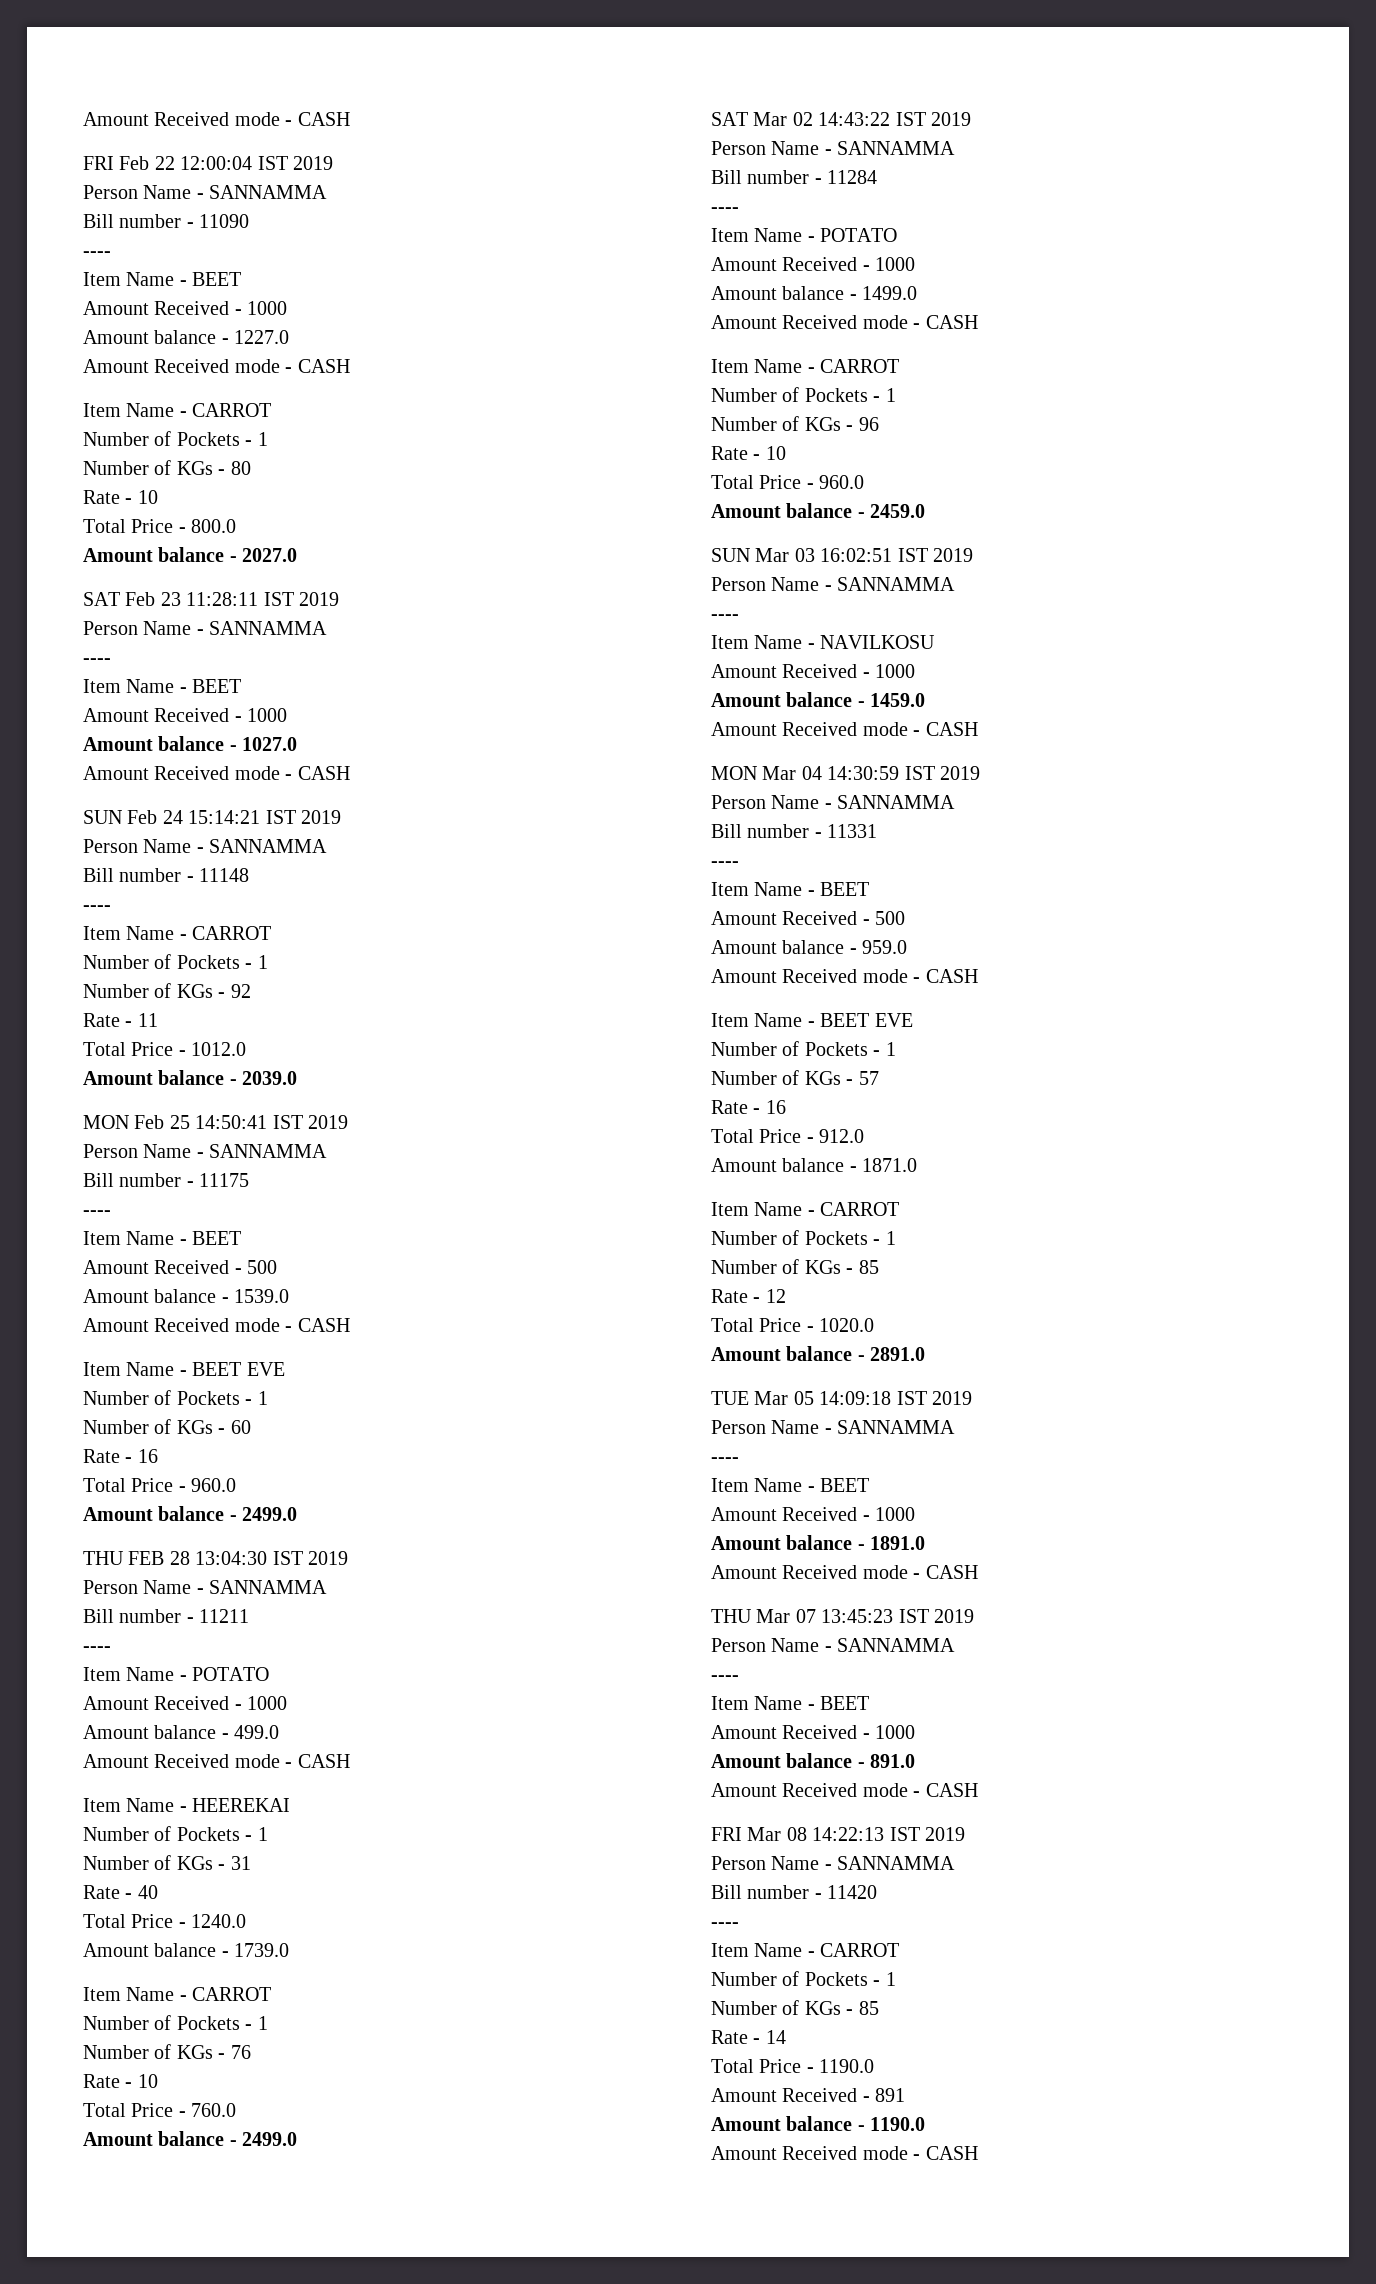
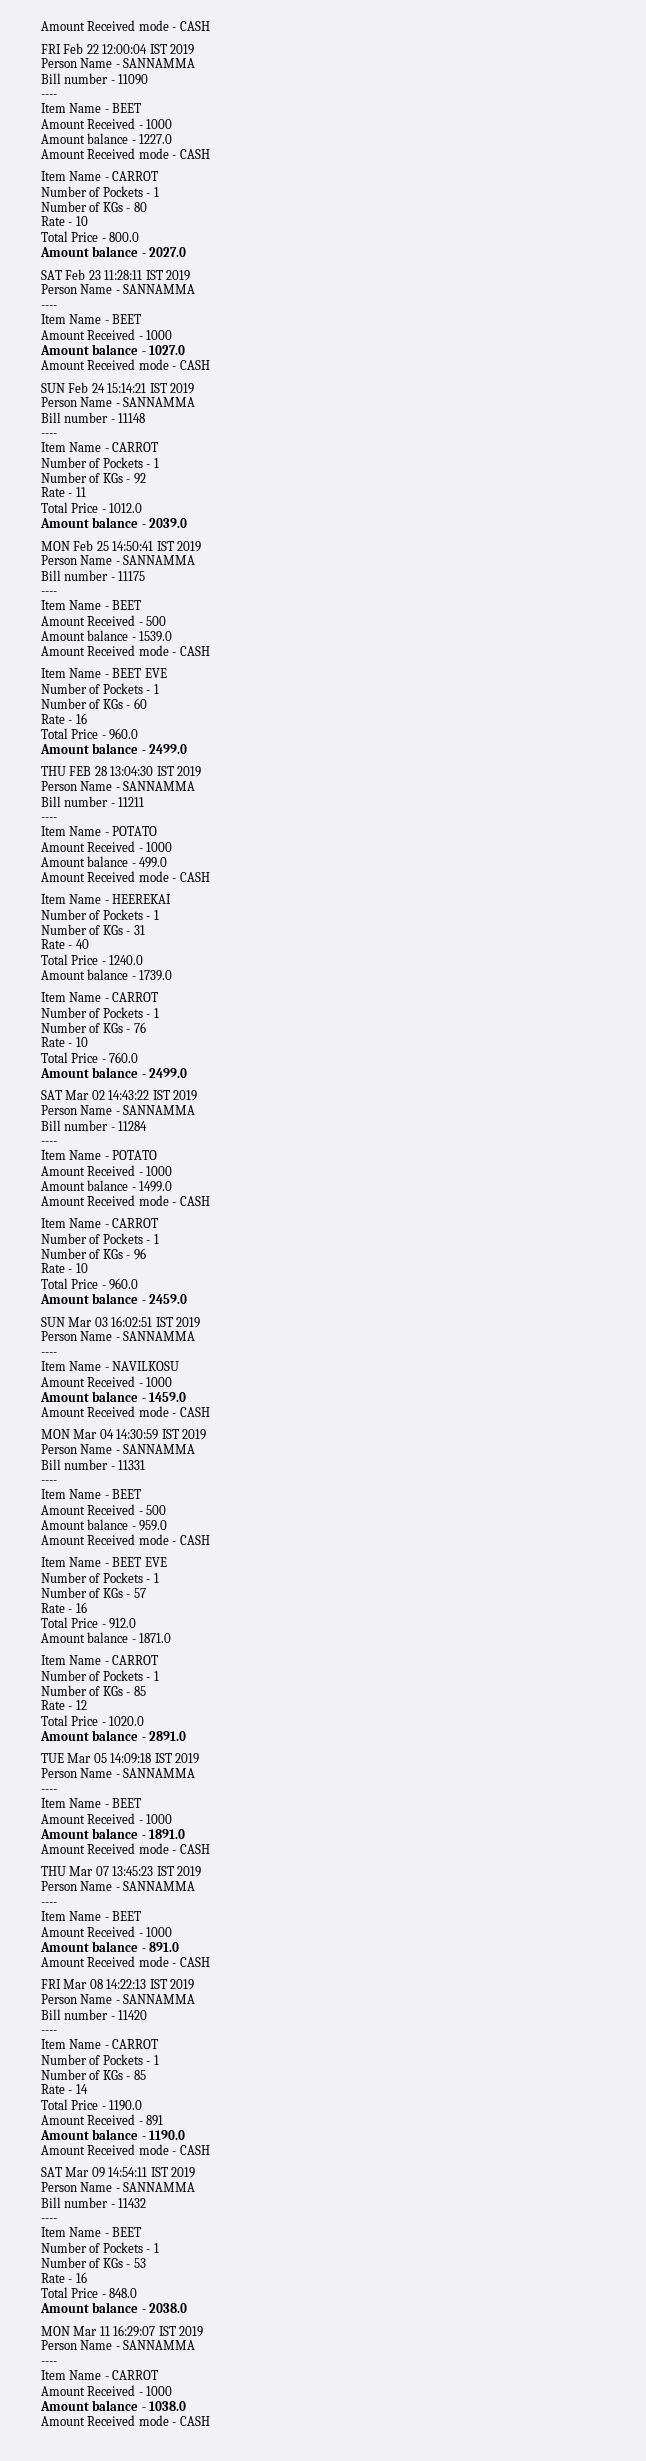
+ SAT Mar 09 14:54:11 IST 2019
+ Person Name - SANNAMMA
+ Bill number - 11432
+ ----
+ Item Name - BEET
+ Number of Pockets - 1
+ Number of KGs - 53
+ Rate - 16
+ Total Price - 848.0
+ Amount balance - 2038.0
+ MON Mar 11 16:29:07 IST 2019
+ Person Name - SANNAMMA
+ ----
+ Item Name - CARROT
+ Amount Received - 1000
+ Amount balance - 1038.0
+ Amount Received mode - CASH

